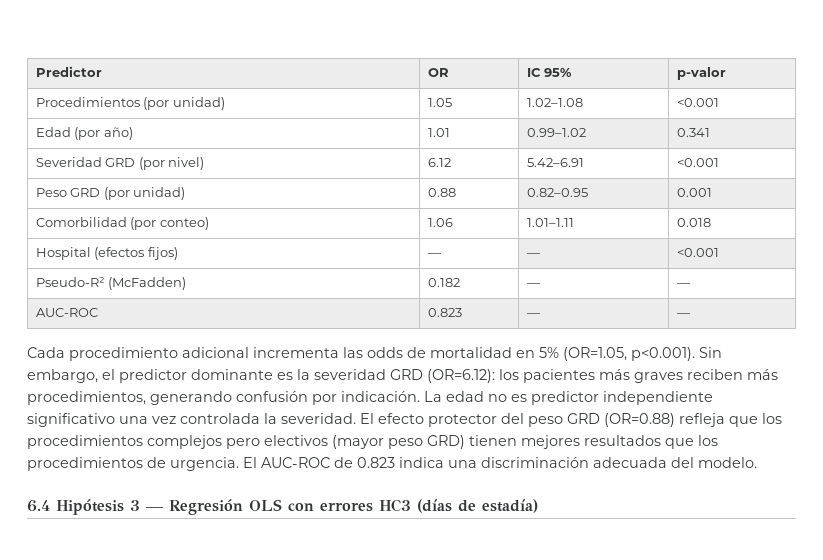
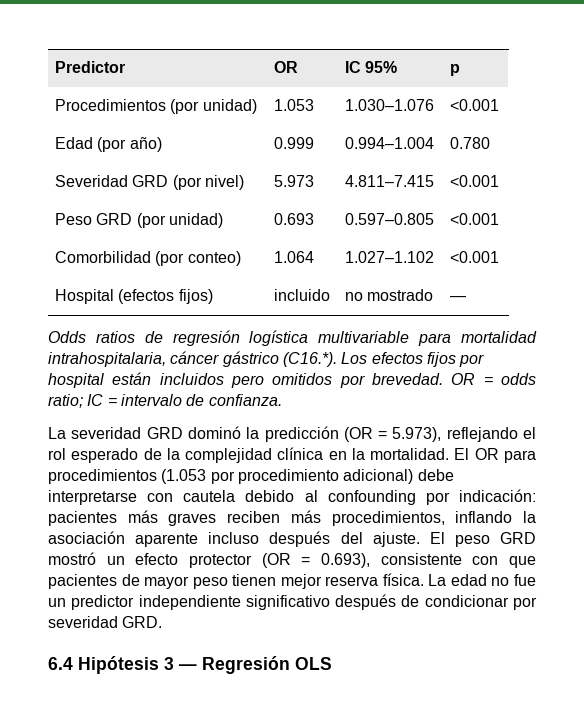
- Predictor | OR | IC 95% | p-valor
+ Predictor | OR | IC 95% | p
- Procedimientos (por unidad) | 1.05 | 1.02–1.08 | <0.001
+ Procedimientos (por unidad) | 1.053 | 1.030–1.076 | <0.001
- Edad (por año) | 1.01 | 0.99–1.02 | 0.341
+ Edad (por año) | 0.999 | 0.994–1.004 | 0.780
- Severidad GRD (por nivel) | 6.12 | 5.42–6.91 | <0.001
+ Severidad GRD (por nivel) | 5.973 | 4.811–7.415 | <0.001
- Peso GRD (por unidad) | 0.88 | 0.82–0.95 | 0.001
+ Peso GRD (por unidad) | 0.693 | 0.597–0.805 | <0.001
- Comorbilidad (por conteo) | 1.06 | 1.01–1.11 | 0.018
+ Comorbilidad (por conteo) | 1.064 | 1.027–1.102 | <0.001
- Hospital (efectos fijos) | — | — | <0.001
- Pseudo-R² (McFadden) | 0.182 | — | —
- AUC-ROC | 0.823 | — | —
- Cada procedimiento adicional incrementa las odds de mortalidad en 5% (OR=1.05, p<0.001). Sin embargo, el predictor dominante es la severidad GRD (OR=6.12): los pacientes más graves reciben más procedimientos, generando confusión por indicación.
+ Hospital (efectos fijos) | incluido | no mostrado | —
+ Odds ratios de regresión logística multivariable para mortalidad intrahospitalaria, cáncer gástrico (C16.*). Los efectos fijos por hospital están incluidos pero omitidos por brevedad. OR = odds ratio; IC = intervalo de confianza.
+ La severidad GRD dominó la predicción (OR = 5.973), reflejando el rol esperado de la complejidad clínica en la mortalidad. El OR para procedimientos (1.053 por procedimiento adicional) debe interpretarse con cautela debido al confounding por indicación: pacientes más graves reciben más procedimientos, inflando la asociación aparente incluso después del ajuste. El peso GRD mostró un efecto protector (OR = 0.693), consistente con que pacientes de mayor peso tienen mejor reserva física.
- La edad no es predictor independiente significativo una vez controlada la severidad. El efecto protector del peso GRD (OR=0.88) refleja que los procedimientos complejos pero electivos (mayor peso GRD) tienen mejores resultados que los procedimientos de urgencia. El AUC-ROC de 0.823 indica una discriminación adecuada del modelo.
+ La edad no fue un predictor independiente significativo después de condicionar por severidad GRD.
- 6.4 Hipótesis 3 — Regresión OLS con errores HC3 (días de estadía)
+ 6.4 Hipótesis 3 — Regresión OLS

